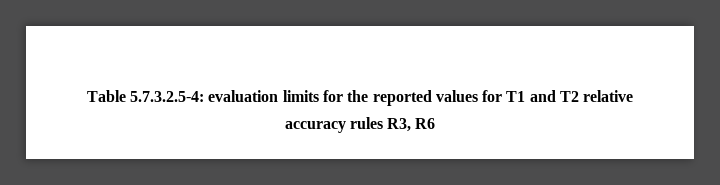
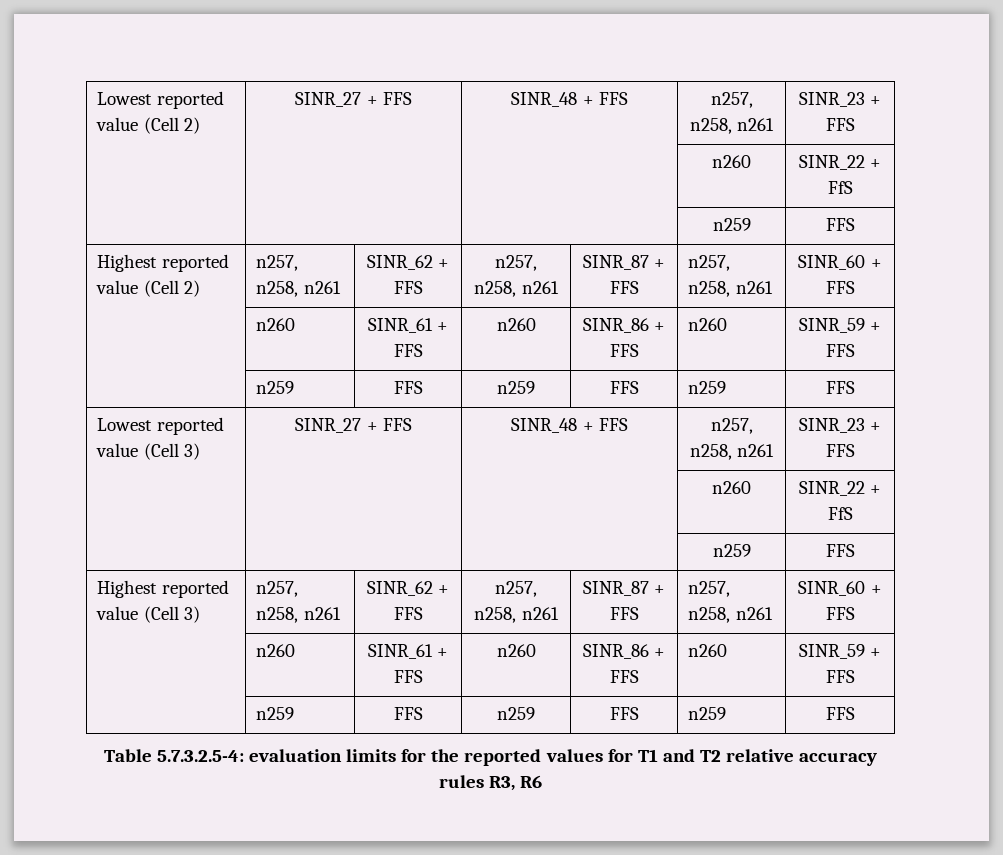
+ Lowest reported value (Cell 2) | SINR_27 + FFS | SINR_48 + FFS | n257, n258, n261 | SINR_23 + FFS
+ | | | n260 | SINR_22 + FfS
+ | | | n259 | FFS
+ Highest reported value (Cell 2) | n257, n258, n261 | SINR_62 + FFS | n257, n258, n261 | SINR_87 + FFS | n257, n258, n261 | SINR_60 + FFS
+ | n260 | SINR_61 + FFS | n260 | SINR_86 + FFS | n260 | SINR_59 + FFS
+ | n259 | FFS | n259 | FFS | n259 | FFS
+ Lowest reported value (Cell 3) | SINR_27 + FFS | SINR_48 + FFS | n257, n258, n261 | SINR_23 + FFS
+ | | | n260 | SINR_22 + FfS
+ | | | n259 | FFS
+ Highest reported value (Cell 3) | n257, n258, n261 | SINR_62 + FFS | n257, n258, n261 | SINR_87 + FFS | n257, n258, n261 | SINR_60 + FFS
+ | n260 | SINR_61 + FFS | n260 | SINR_86 + FFS | n260 | SINR_59 + FFS
+ | n259 | FFS | n259 | FFS | n259 | FFS

